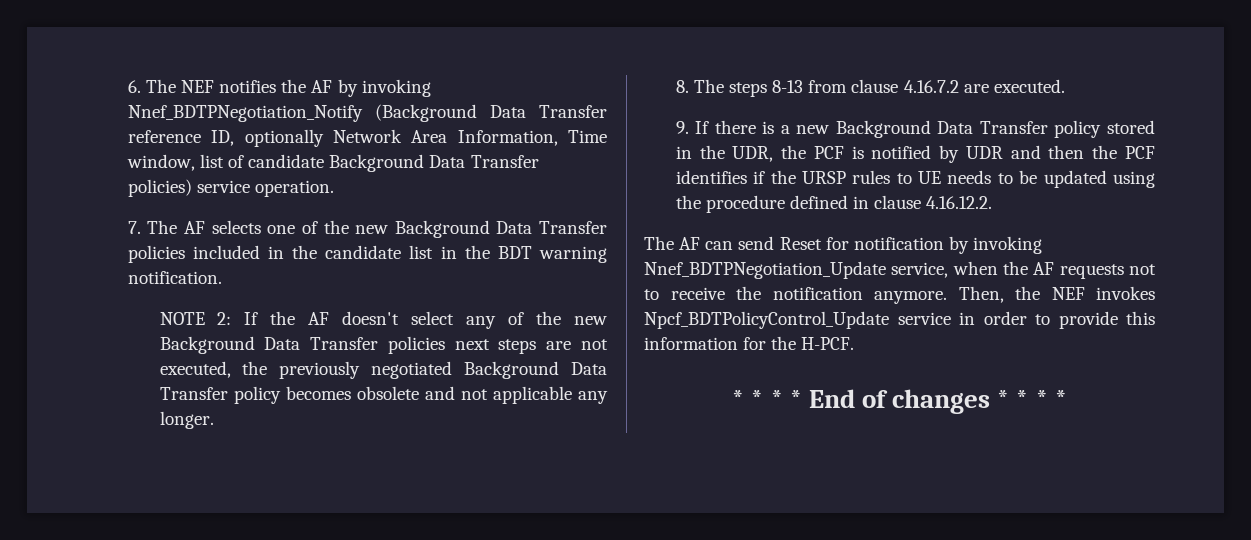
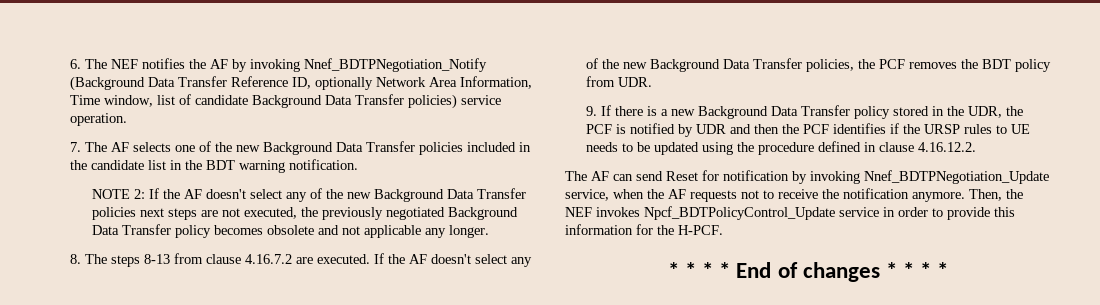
- 6. The NEF notifies the AF by invoking Nnef_BDTPNegotiation_Notify (Background Data Transfer reference ID, optionally Network Area Information, Time window, list of candidate Background Data Transfer policies) service operation.
+ 6. The NEF notifies the AF by invoking Nnef_BDTPNegotiation_Notify (Background Data Transfer Reference ID, optionally Network Area Information, Time window, list of candidate Background Data Transfer policies) service operation.
+ If the AF doesn't select any of the new Background Data Transfer policies, the PCF removes the BDT policy from UDR.

